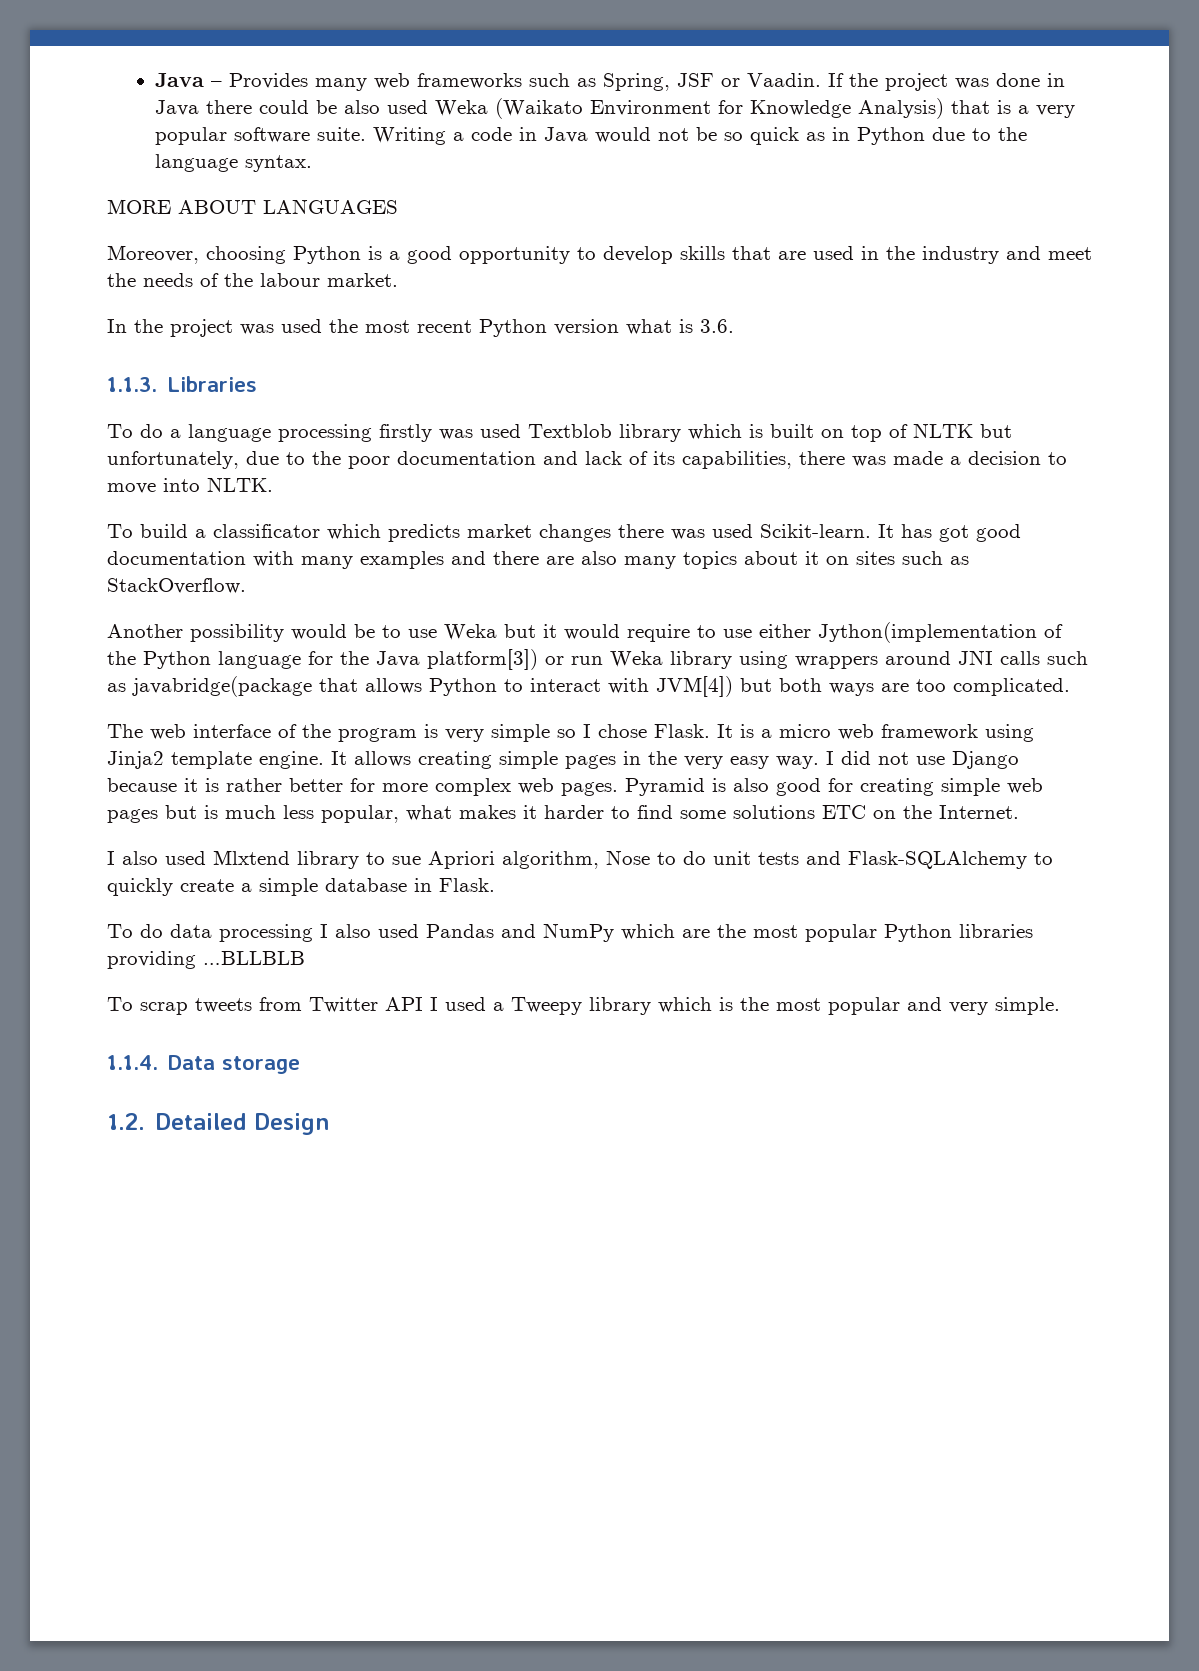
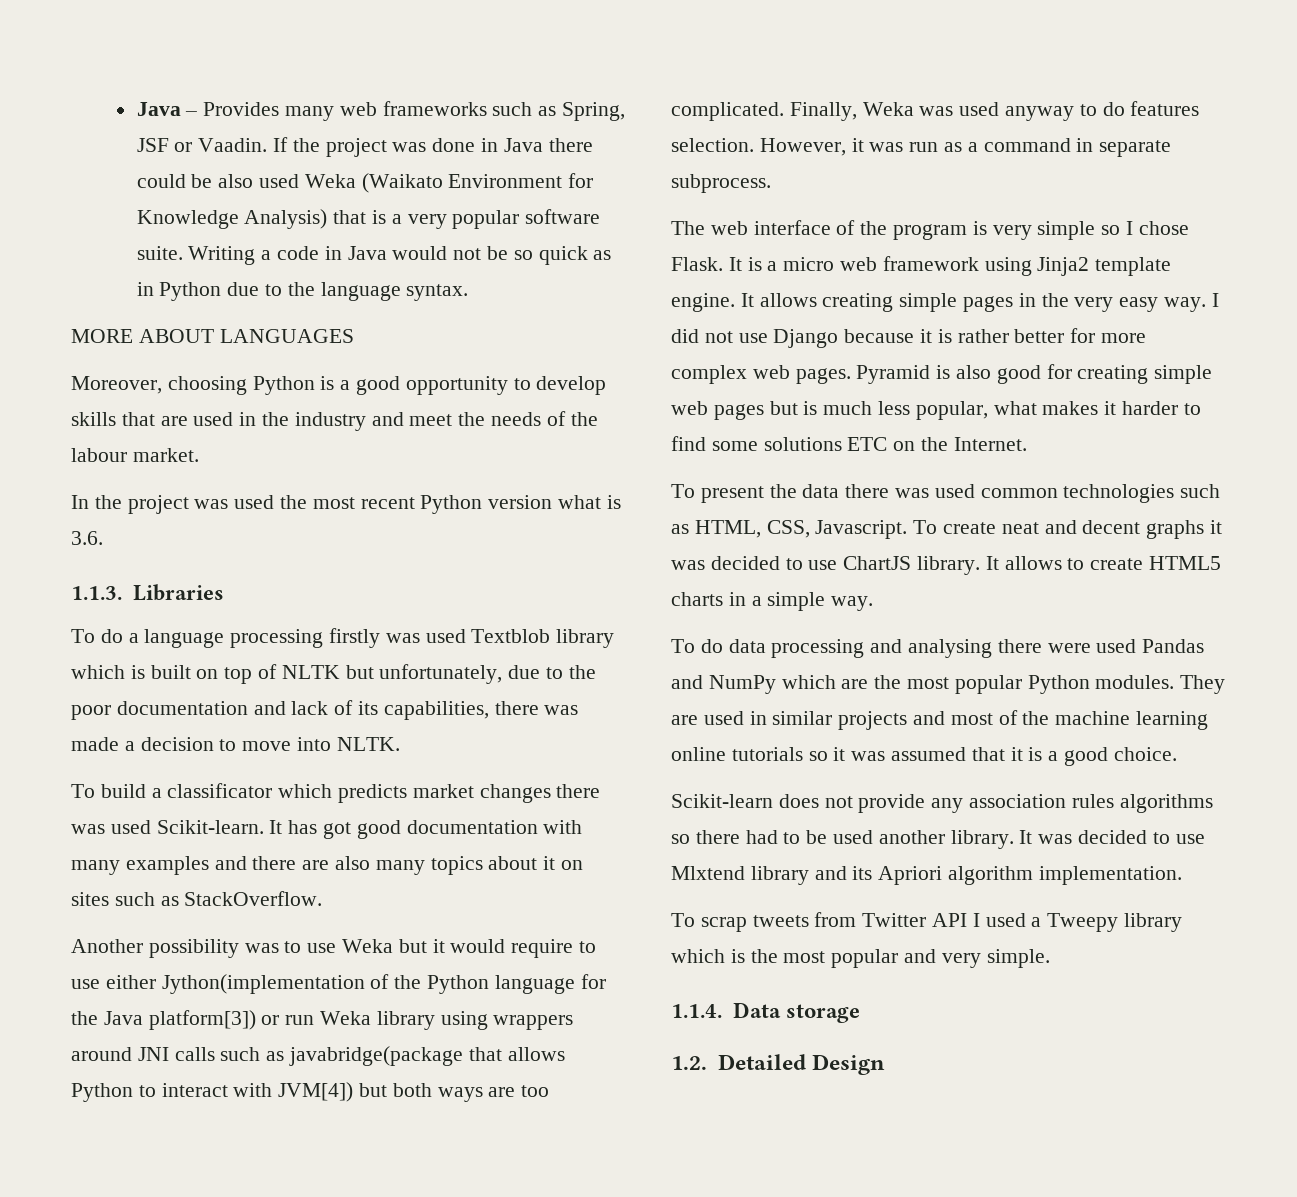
- Another possibility would be to use Weka but it would require to use either Jython(implementation of the Python language for the Java platform[3]) or run Weka library using wrappers around JNI calls such as javabridge(package that allows Python to interact with JVM[4]) but both ways are too complicated.
+ Another possibility was to use Weka but it would require to use either Jython(implementation of the Python language for the Java platform[3]) or run Weka library using wrappers around JNI calls such as javabridge(package that allows Python to interact with JVM[4]) but both ways are too complicated. Finally, Weka was used anyway to do features selection. However, it was run as a command in separate subprocess.
- I also used Mlxtend library to sue Apriori algorithm, Nose to do unit tests and Flask-SQLAlchemy to quickly create a simple database in Flask.
+ To present the data there was used common technologies such as HTML, CSS, Javascript. To create neat and decent graphs it was decided to use ChartJS library. It allows to create HTML5 charts in a simple way.
- To do data processing I also used Pandas and NumPy which are the most popular Python libraries providing …BLLBLB
+ To do data processing and analysing there were used Pandas and NumPy which are the most popular Python modules. They are used in similar projects and most of the machine learning online tutorials so it was assumed that it is a good choice.
+ Scikit-learn does not provide any association rules algorithms so there had to be used another library. It was decided to use Mlxtend library and its Apriori algorithm implementation.

